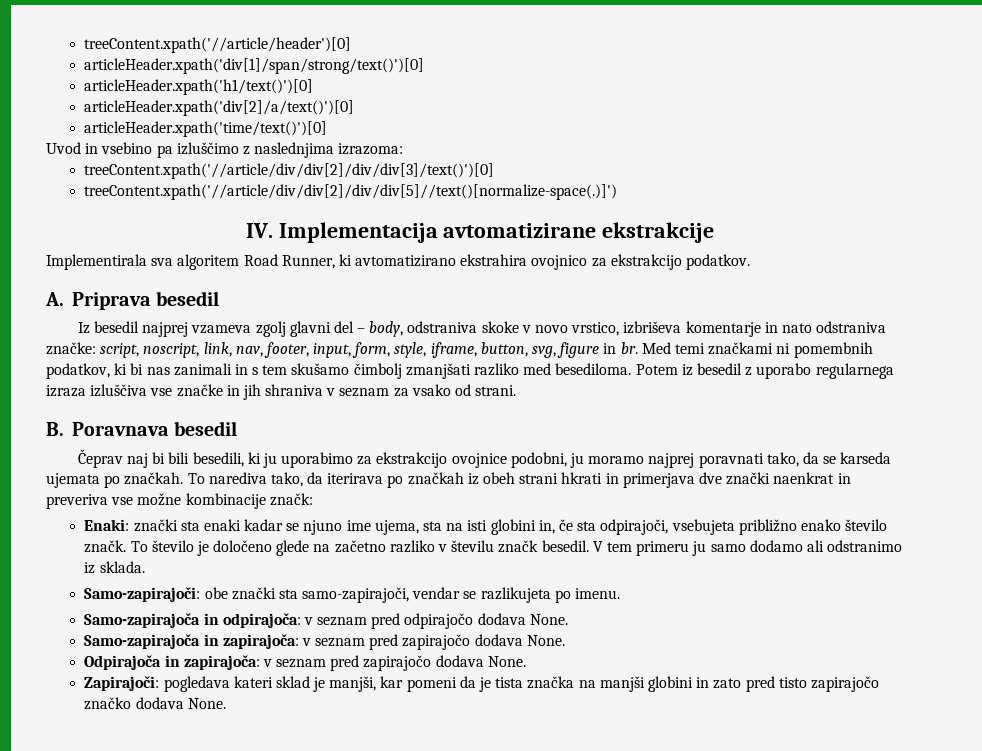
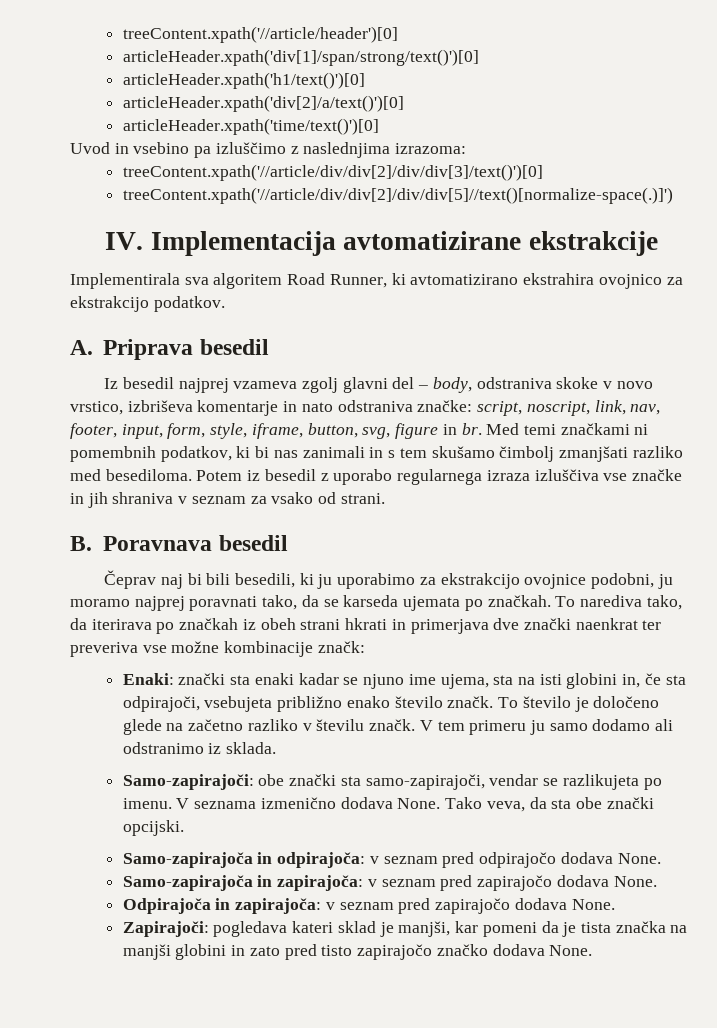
- To narediva tako, da iterirava po značkah iz obeh strani hkrati in primerjava dve znački naenkrat in preveriva vse možne kombinacije značk:
+ To narediva tako, da iterirava po značkah iz obeh strani hkrati in primerjava dve znački naenkrat ter preveriva vse možne kombinacije značk:
- To število je določeno glede na začetno razliko v številu značk besedil.
+ To število je določeno glede na začetno razliko v številu značk.
+ V seznama izmenično dodava None. Tako veva, da sta obe znački opcijski.

